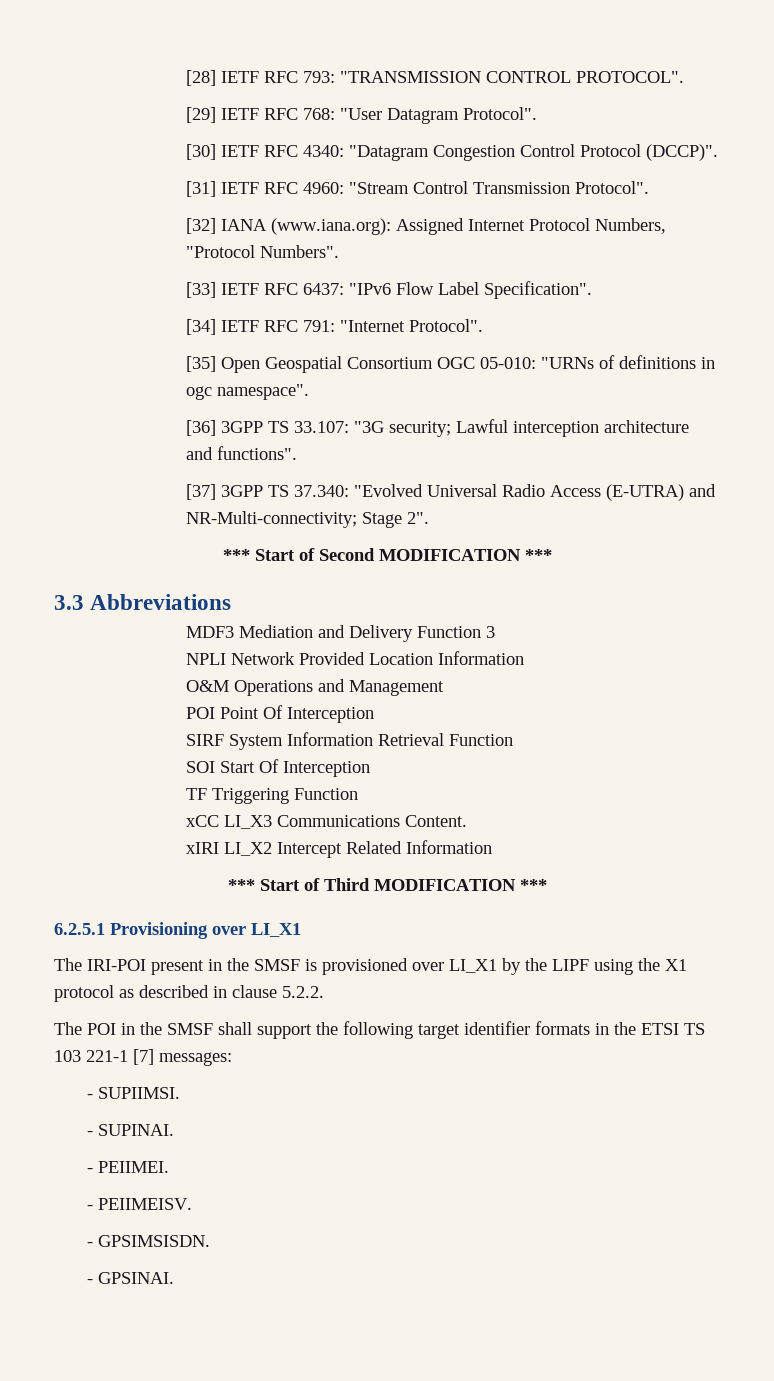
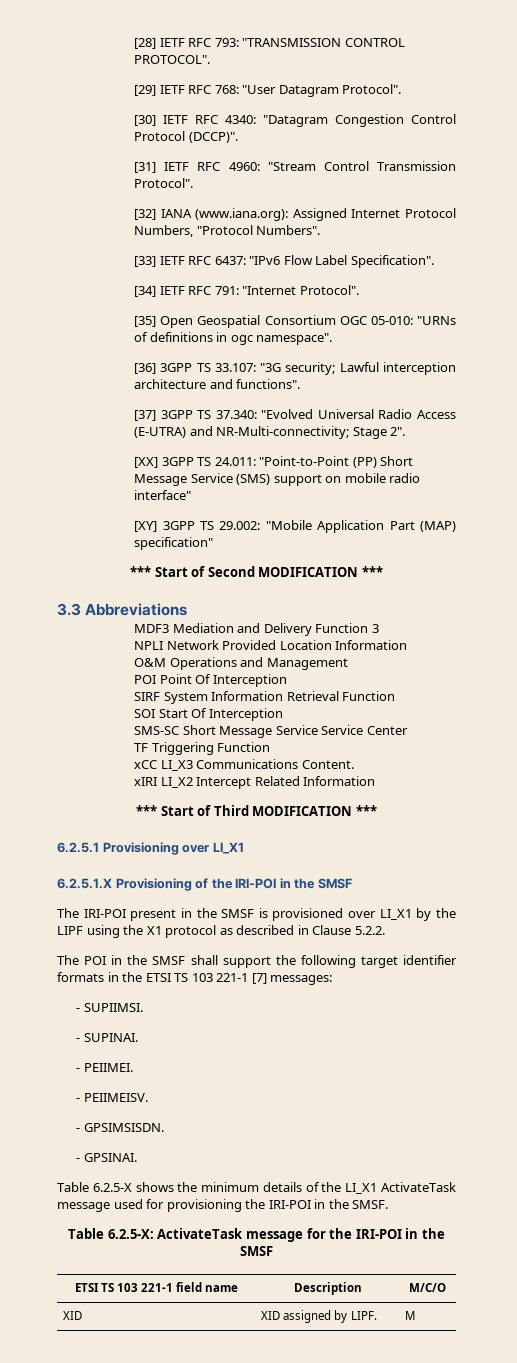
+ [XX] 3GPP TS 24.011: "Point-to-Point (PP) Short Message Service (SMS) support on mobile radio interface"
+ [XY] 3GPP TS 29.002: "Mobile Application Part (MAP) specification"
+ SMS-SC Short Message Service Service Center
+ 6.2.5.1.X Provisioning of the IRI-POI in the SMSF
- The IRI-POI present in the SMSF is provisioned over LI_X1 by the LIPF using the X1 protocol as described in clause 5.2.2.
+ The IRI-POI present in the SMSF is provisioned over LI_X1 by the LIPF using the X1 protocol as described in Clause 5.2.2.
+ Table 6.2.5-X shows the minimum details of the LI_X1 ActivateTask message used for provisioning the IRI-POI in the SMSF.
+ Table 6.2.5-X: ActivateTask message for the IRI-POI in the SMSF
+ ETSI TS 103 221-1 field name | Description | M/C/O
+ XID | XID assigned by LIPF. | M

